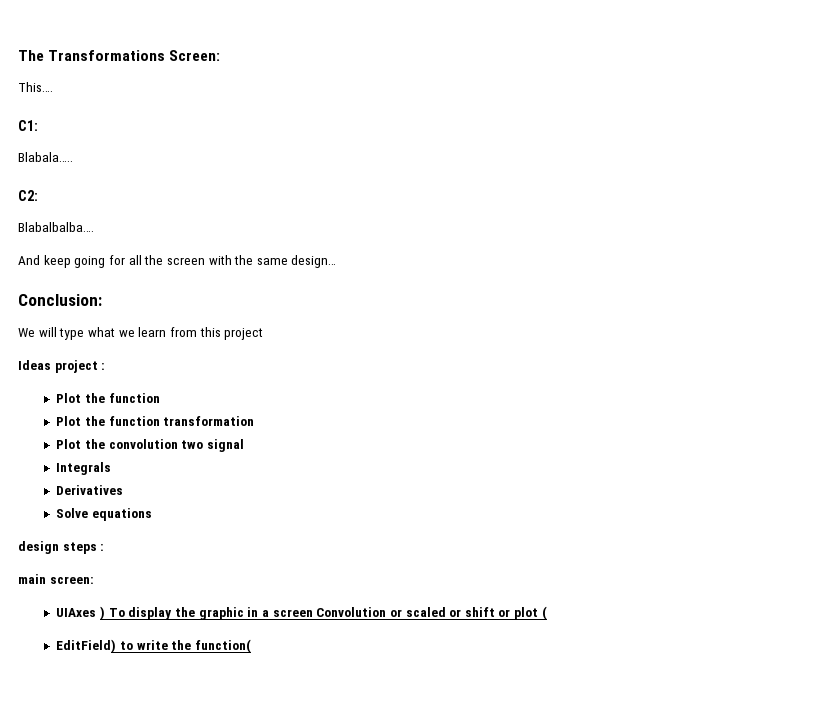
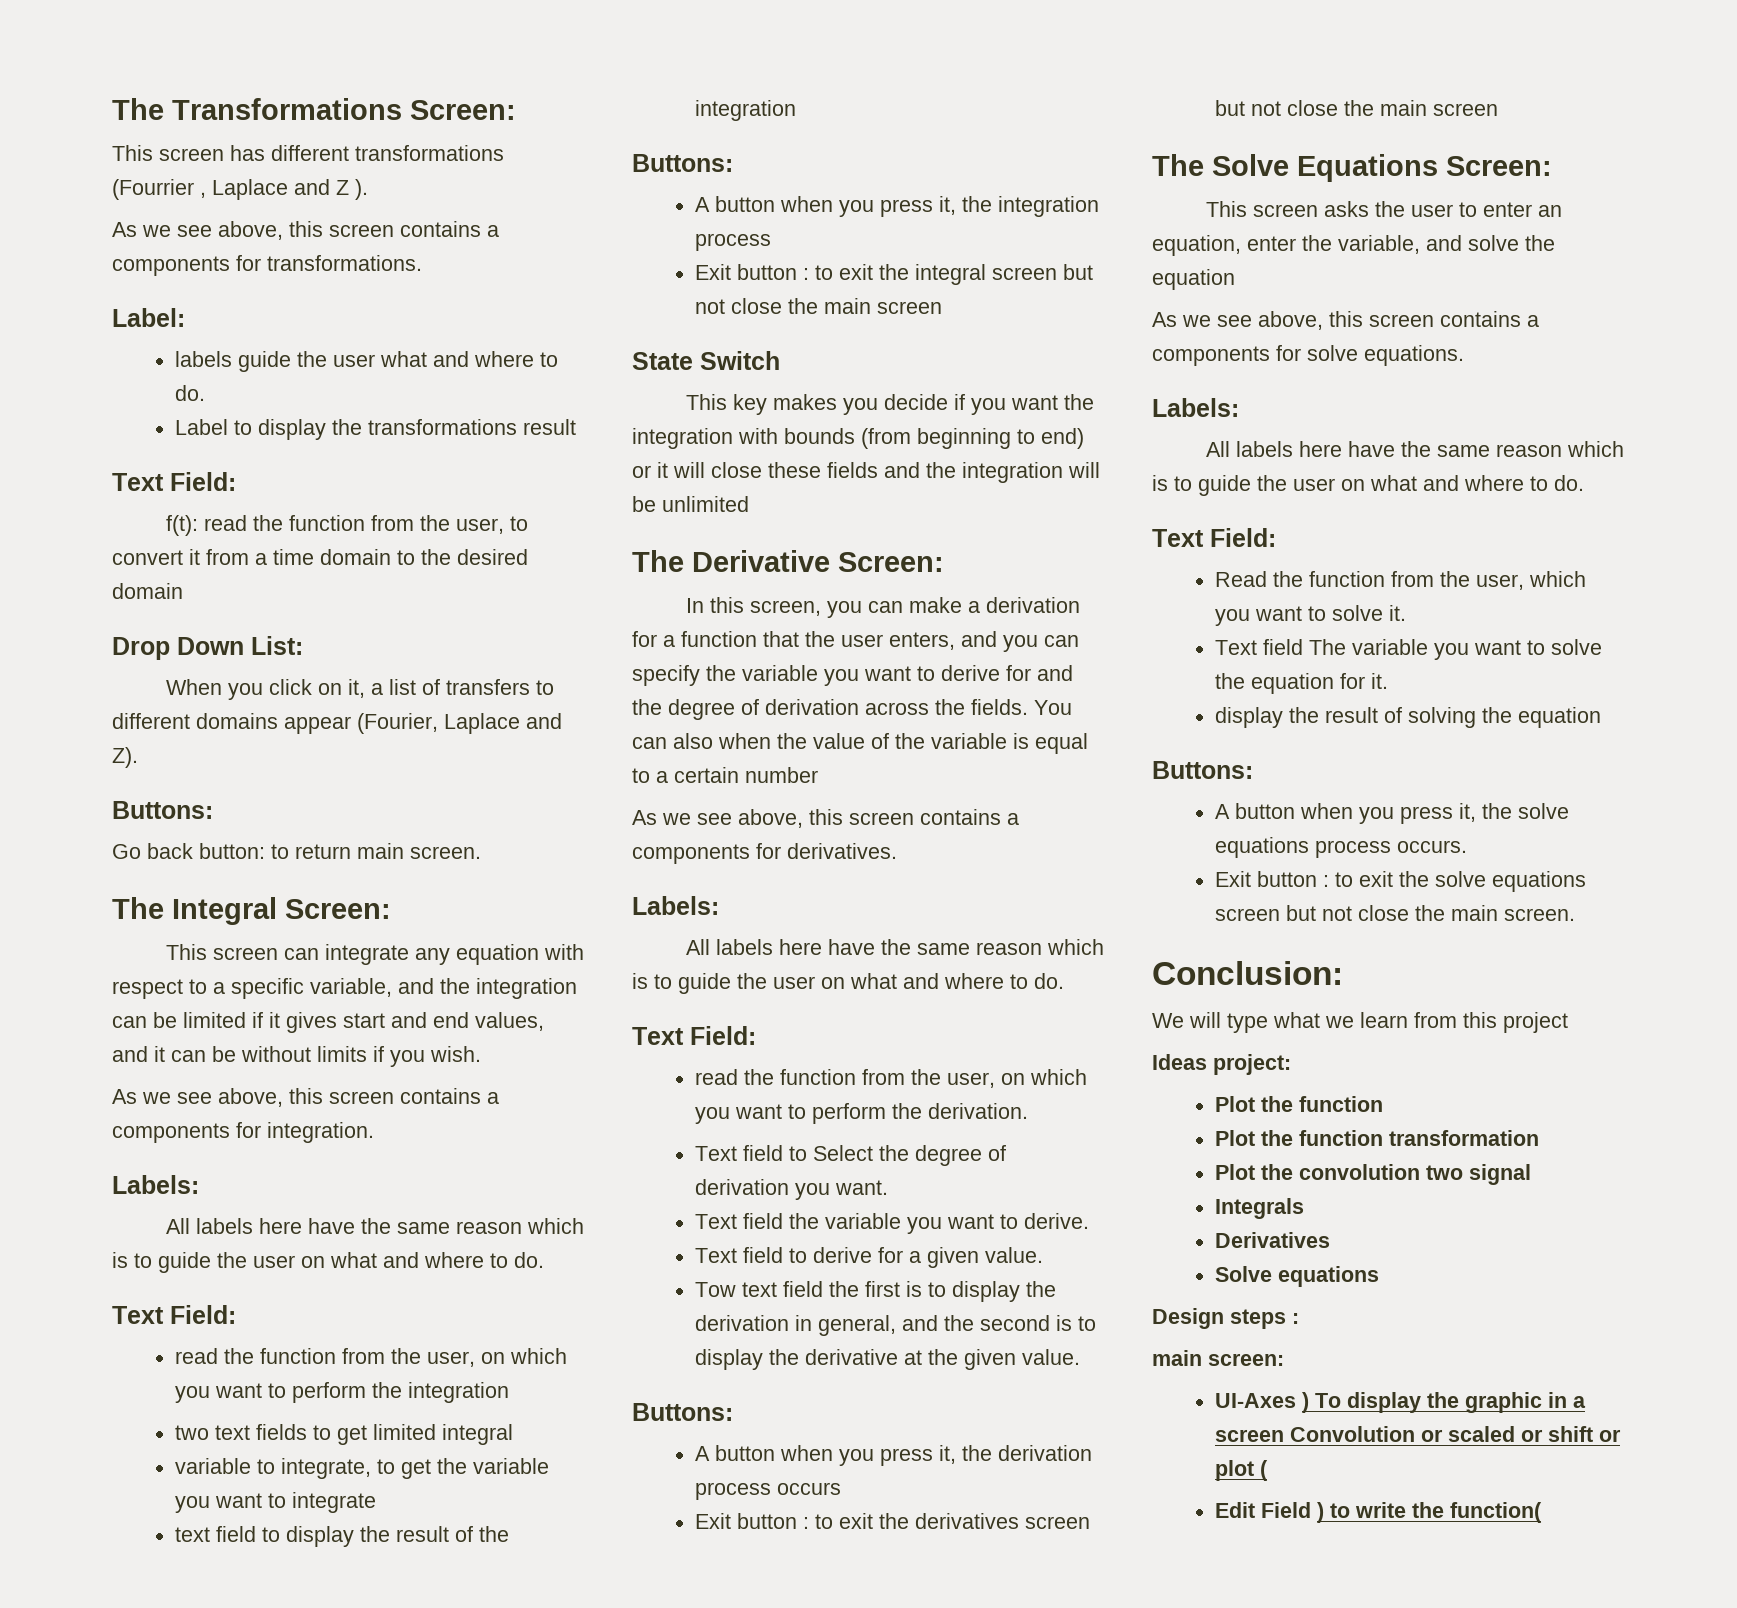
- This….
- C1:
- Blabala…..
- C2:
- Blabalbalba….
- And keep going for all the screen with the same design…
+ This screen has different transformations (Fourrier , Laplace and Z ).
+ As we see above, this screen contains a components for transformations.
+ Label:
+ labels guide the user what and where to do.
+ Label to display the transformations result
+ Text Field:
+ f(t): read the function from the user, to convert it from a time domain to the desired domain
+ Drop Down List:
+ When you click on it, a list of transfers to different domains appear (Fourier, Laplace and Z).
+ Buttons:
+ Go back button: to return main screen.
+ The Integral Screen:
+ This screen can integrate any equation with respect to a specific variable, and the integration can be limited if it gives start and end values, and it can be without limits if you wish.
+ As we see above, this screen contains a components for integration.
+ Labels:
+ All labels here have the same reason which is to guide the user on what and where to do.
+ Text Field:
+ read the function from the user, on which you want to perform the integration
+ two text fields to get limited integral
+ variable to integrate, to get the variable you want to integrate
+ text field to display the result of the integration
+ Buttons:
+ A button when you press it, the integration process
+ Exit button : to exit the integral screen but not close the main screen
+ State Switch
+ This key makes you decide if you want the integration with bounds (from beginning to end) or it will close these fields and the integration will be unlimited
+ The Derivative Screen:
+ In this screen, you can make a derivation for a function that the user enters, and you can specify the variable you want to derive for and the degree of derivation across the fields. You can also when the value of the variable is equal to a certain number
+ As we see above, this screen contains a components for derivatives.
+ Labels:
+ All labels here have the same reason which is to guide the user on what and where to do.
+ Text Field:
+ read the function from the user, on which you want to perform the derivation.
+ Text field to Select the degree of derivation you want.
+ Text field the variable you want to derive.
+ Text field to derive for a given value.
+ Tow text field the first is to display the derivation in general, and the second is to display the derivative at the given value.
+ Buttons:
+ A button when you press it, the derivation process occurs
+ Exit button : to exit the derivatives screen but not close the main screen
+ The Solve Equations Screen:
+ This screen asks the user to enter an equation, enter the variable, and solve the equation
+ As we see above, this screen contains a components for solve equations.
+ Labels:
+ All labels here have the same reason which is to guide the user on what and where to do.
+ Text Field:
+ Read the function from the user, which you want to solve it.
+ Text field The variable you want to solve the equation for it.
+ display the result of solving the equation
+ Buttons:
+ A button when you press it, the solve equations process occurs.
+ Exit button : to exit the solve equations screen but not close the main screen.
- Ideas project :
+ Ideas project:
- design steps :
+ Design steps :
- UIAxes ) To display the graphic in a screen Convolution or scaled or shift or plot (
+ UI-Axes ) To display the graphic in a screen Convolution or scaled or shift or plot (
- EditField) to write the function(
+ Edit Field ) to write the function(

